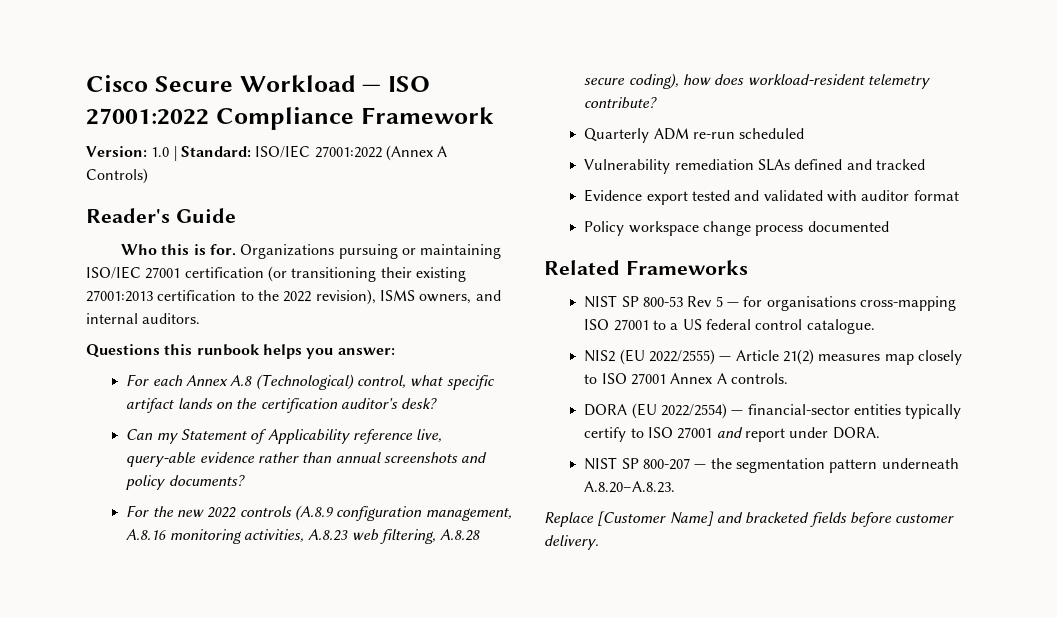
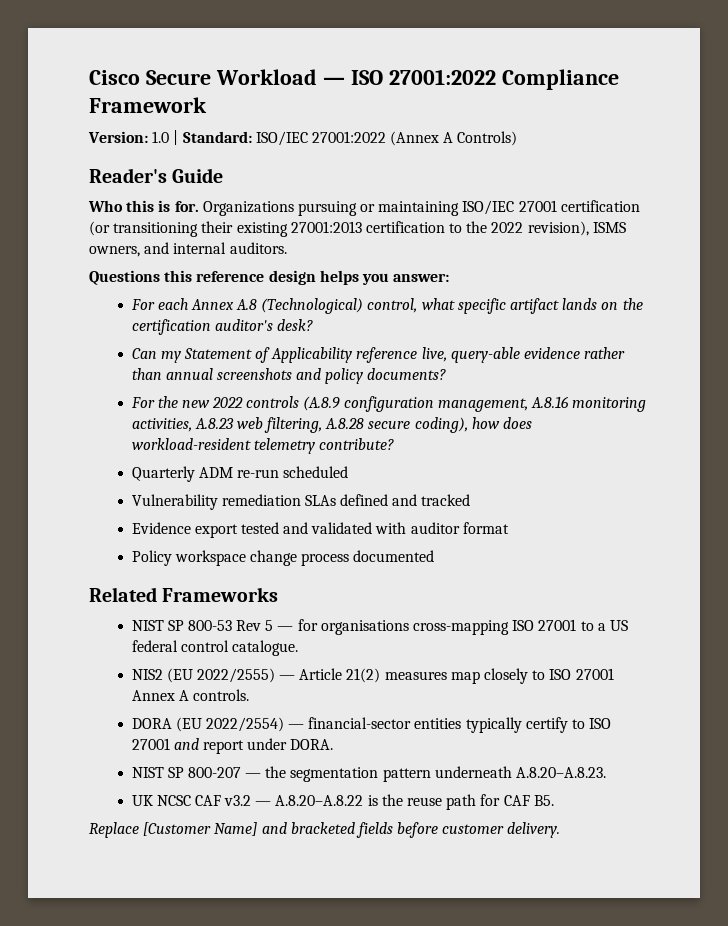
- Questions this runbook helps you answer:
+ Questions this reference design helps you answer:
+ UK NCSC CAF v3.2 — A.8.20–A.8.22 is the reuse path for CAF B5.

